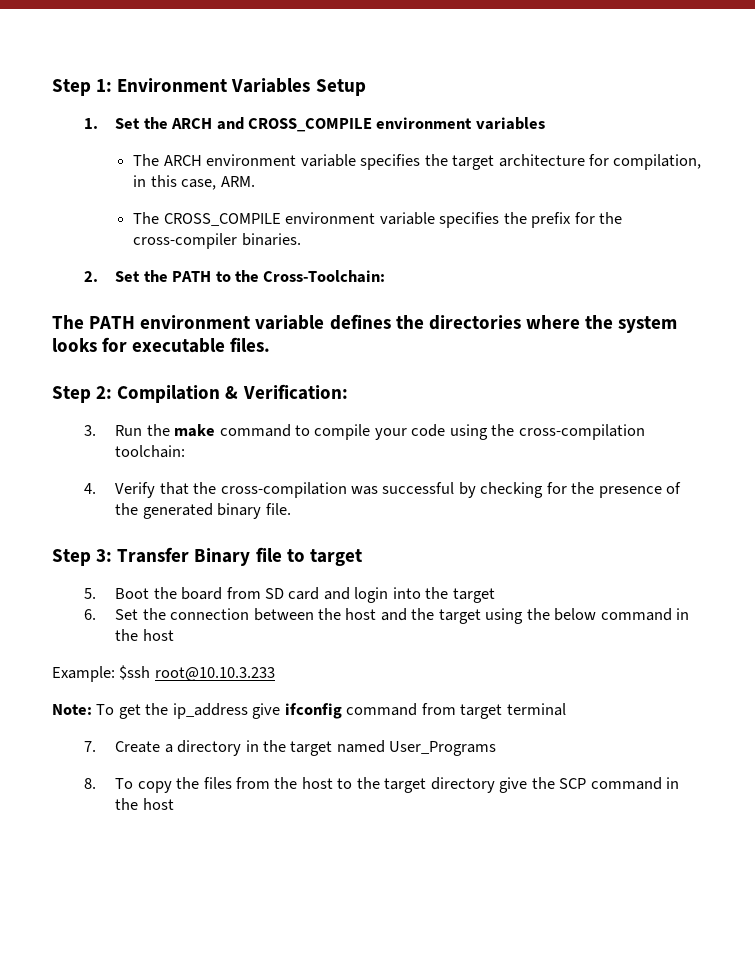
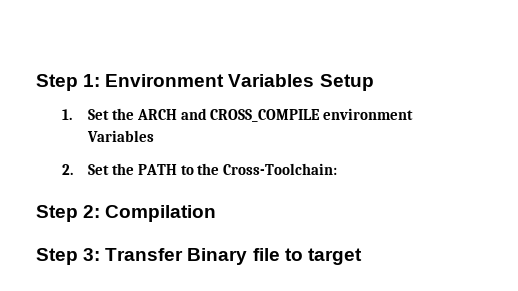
- 1. Set the ARCH and CROSS_COMPILE environment variables
- The ARCH environment variable specifies the target architecture for compilation, in this case, ARM.
- The CROSS_COMPILE environment variable specifies the prefix for the cross-compiler binaries.
+ 1. Set the ARCH and CROSS_COMPILE environment Variables
- The PATH environment variable defines the directories where the system looks for executable files.
- Step 2: Compilation & Verification:
- 3. Run the make command to compile your code using the cross-compilation toolchain:
- 4. Verify that the cross-compilation was successful by checking for the presence of the generated binary file.
+ Step 2: Compilation
- 5. Boot the board from SD card and login into the target
- 6. Set the connection between the host and the target using the below command in the host
- Example: $ssh root@10.10.3.233
- Note: To get the ip_address give ifconfig command from target terminal
- 7. Create a directory in the target named User_Programs
- 8. To copy the files from the host to the target directory give the SCP command in the host

